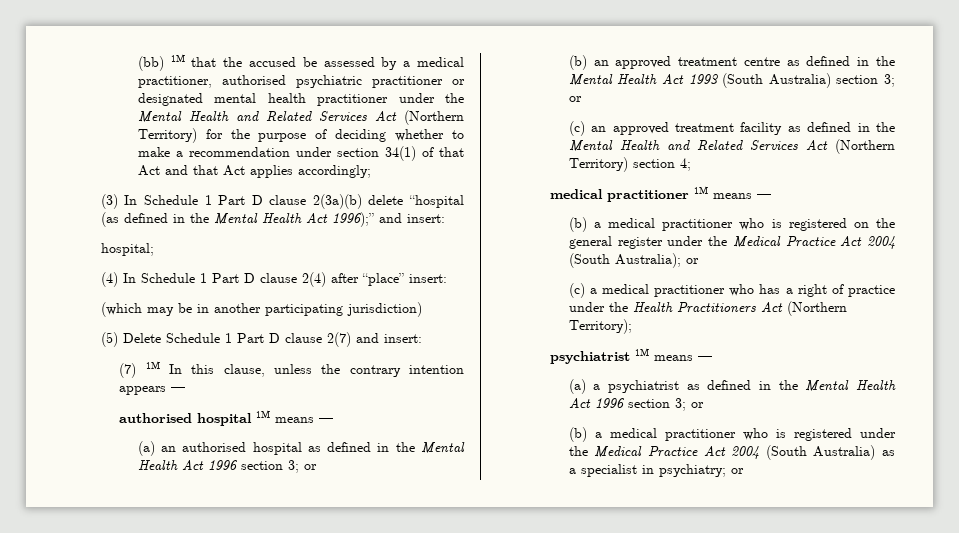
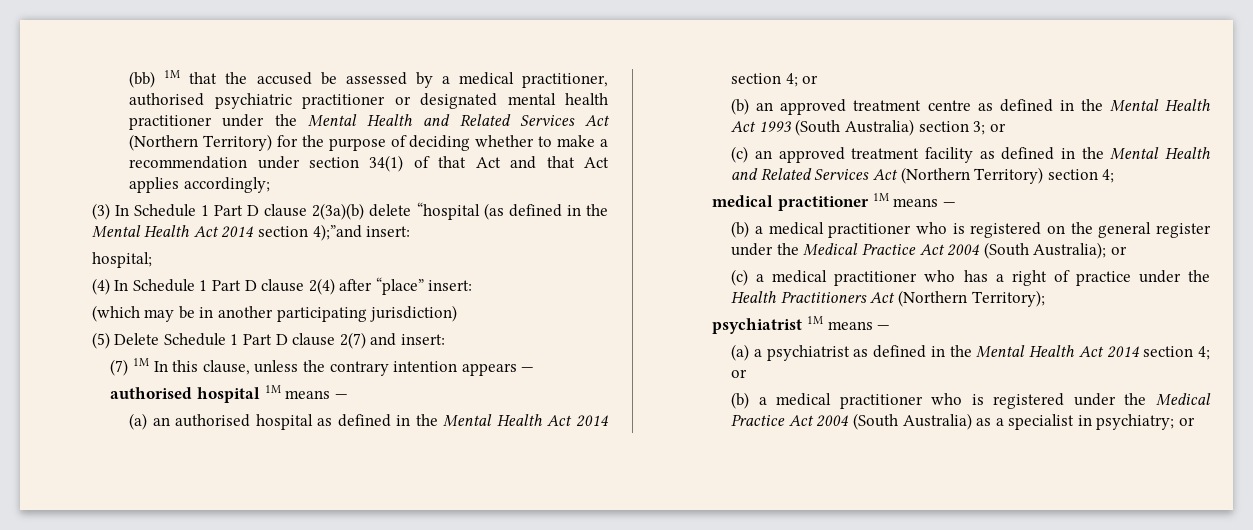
- (3) In Schedule 1 Part D clause 2(3a)(b) delete “hospital (as defined in the Mental Health Act 1996);” and insert:
+ (3) In Schedule 1 Part D clause 2(3a)(b) delete “hospital (as defined in the Mental Health Act 2014 section 4);”and insert:
- (a) an authorised hospital as defined in the Mental Health Act 1996 section 3; or
+ (a) an authorised hospital as defined in the Mental Health Act 2014 section 4; or
- (a) a psychiatrist as defined in the Mental Health Act 1996 section 3; or
+ (a) a psychiatrist as defined in the Mental Health Act 2014 section 4; or

